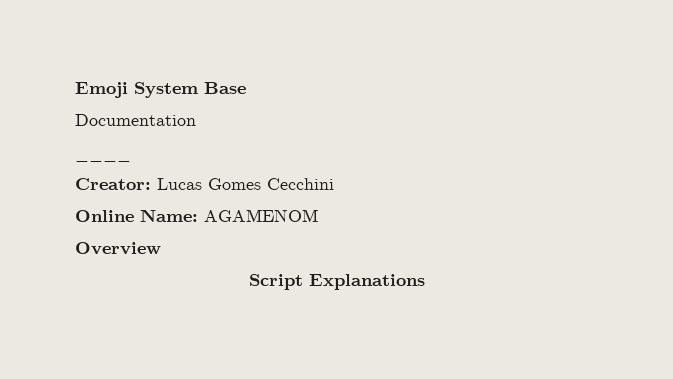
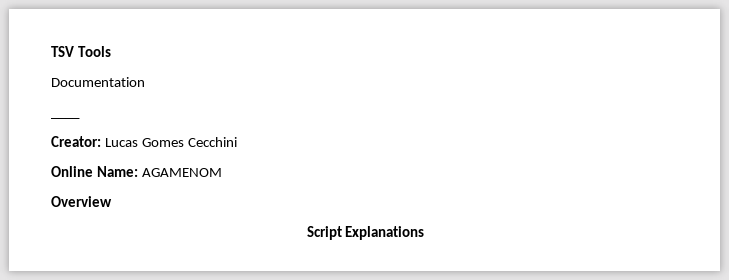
- Emoji System Base
+ TSV Tools

